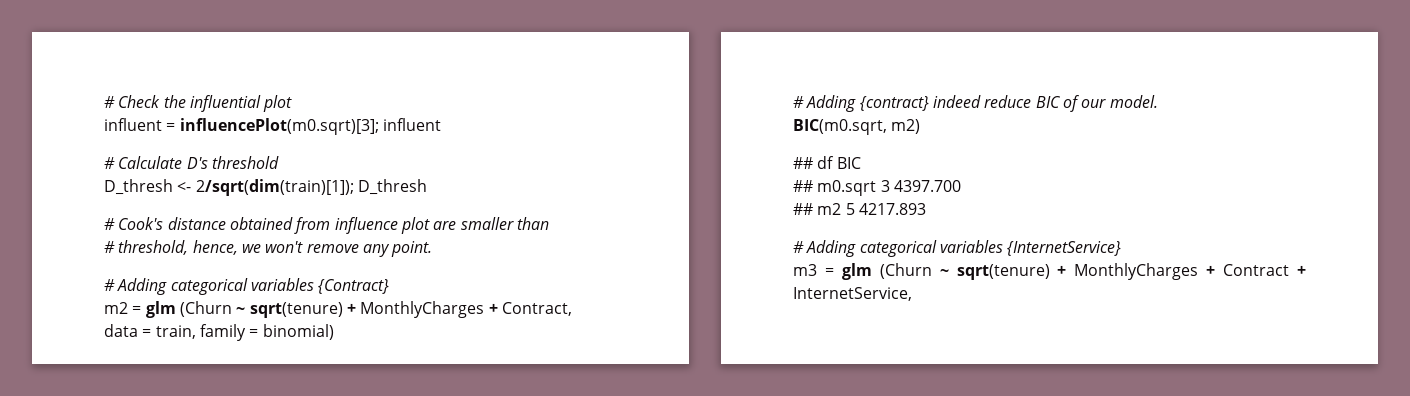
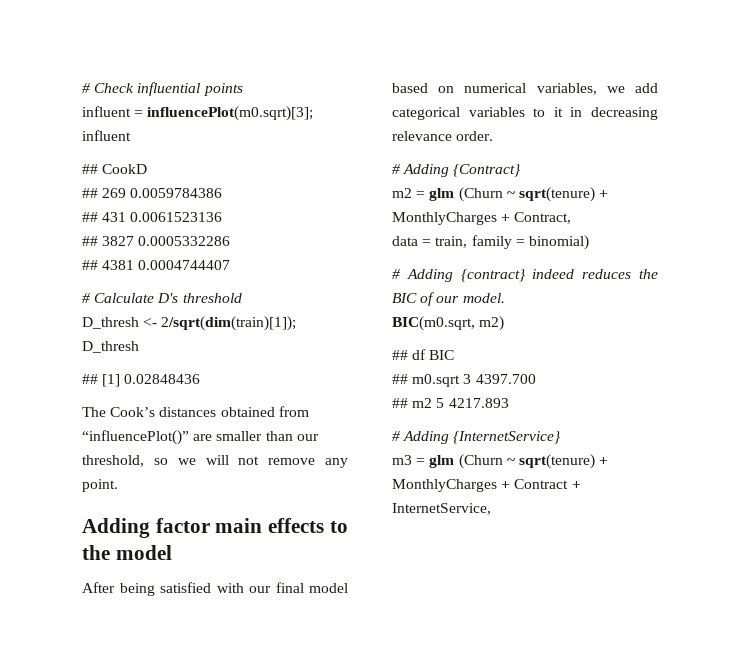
- # Check the influential plot
+ # Check influential points
+ ## CookD
+ ## 269 0.0059784386
+ ## 431 0.0061523136
+ ## 3827 0.0005332286
+ ## 4381 0.0004744407
- # Cook's distance obtained from influence plot are smaller than
- # threshold, hence, we won't remove any point.
- # Adding categorical variables {Contract}
+ ## [1] 0.02848436
+ The Cook’s distances obtained from “influencePlot()” are smaller than our threshold, so we will not remove any point.
+ Adding factor main effects to the model
+ After being satisfied with our final model based on numerical variables, we add categorical variables to it in decreasing relevance order.
+ # Adding {Contract}
- # Adding {contract} indeed reduce BIC of our model.
+ # Adding {contract} indeed reduces the BIC of our model.
- # Adding categorical variables {InternetService}
+ # Adding {InternetService}

